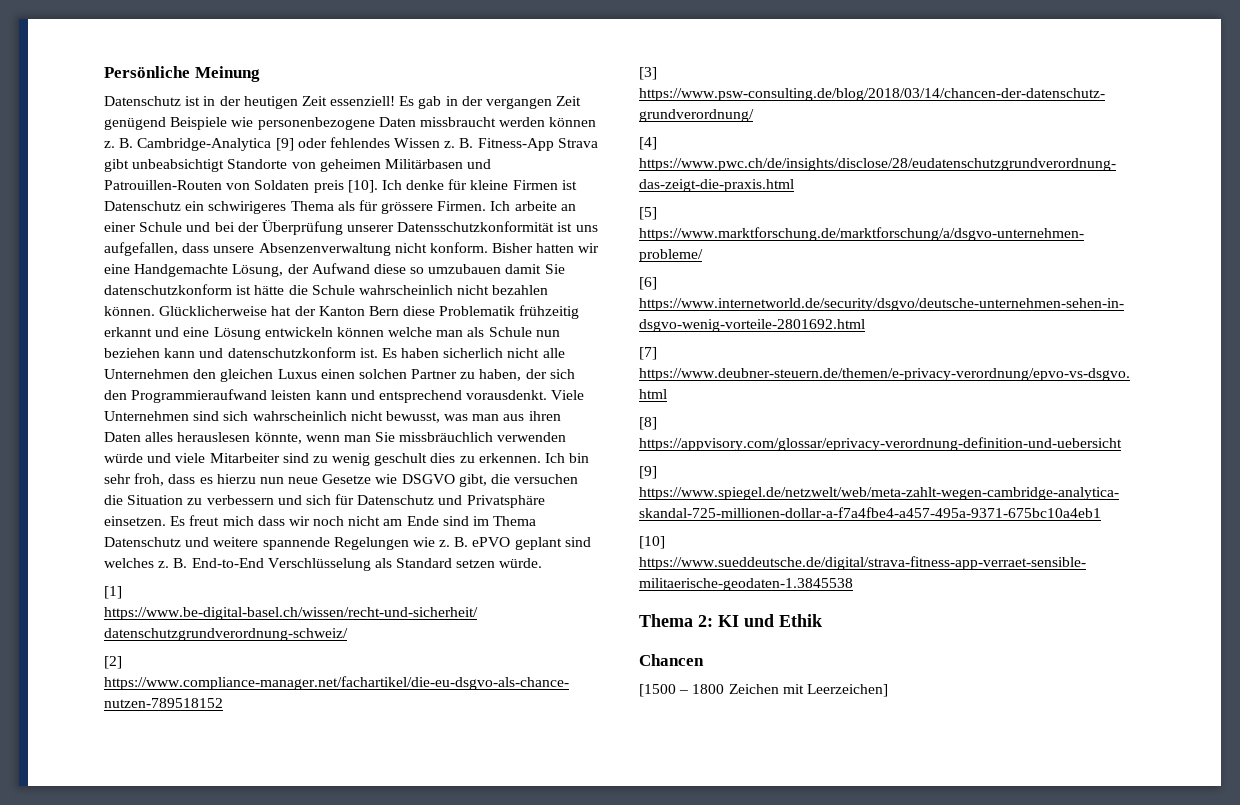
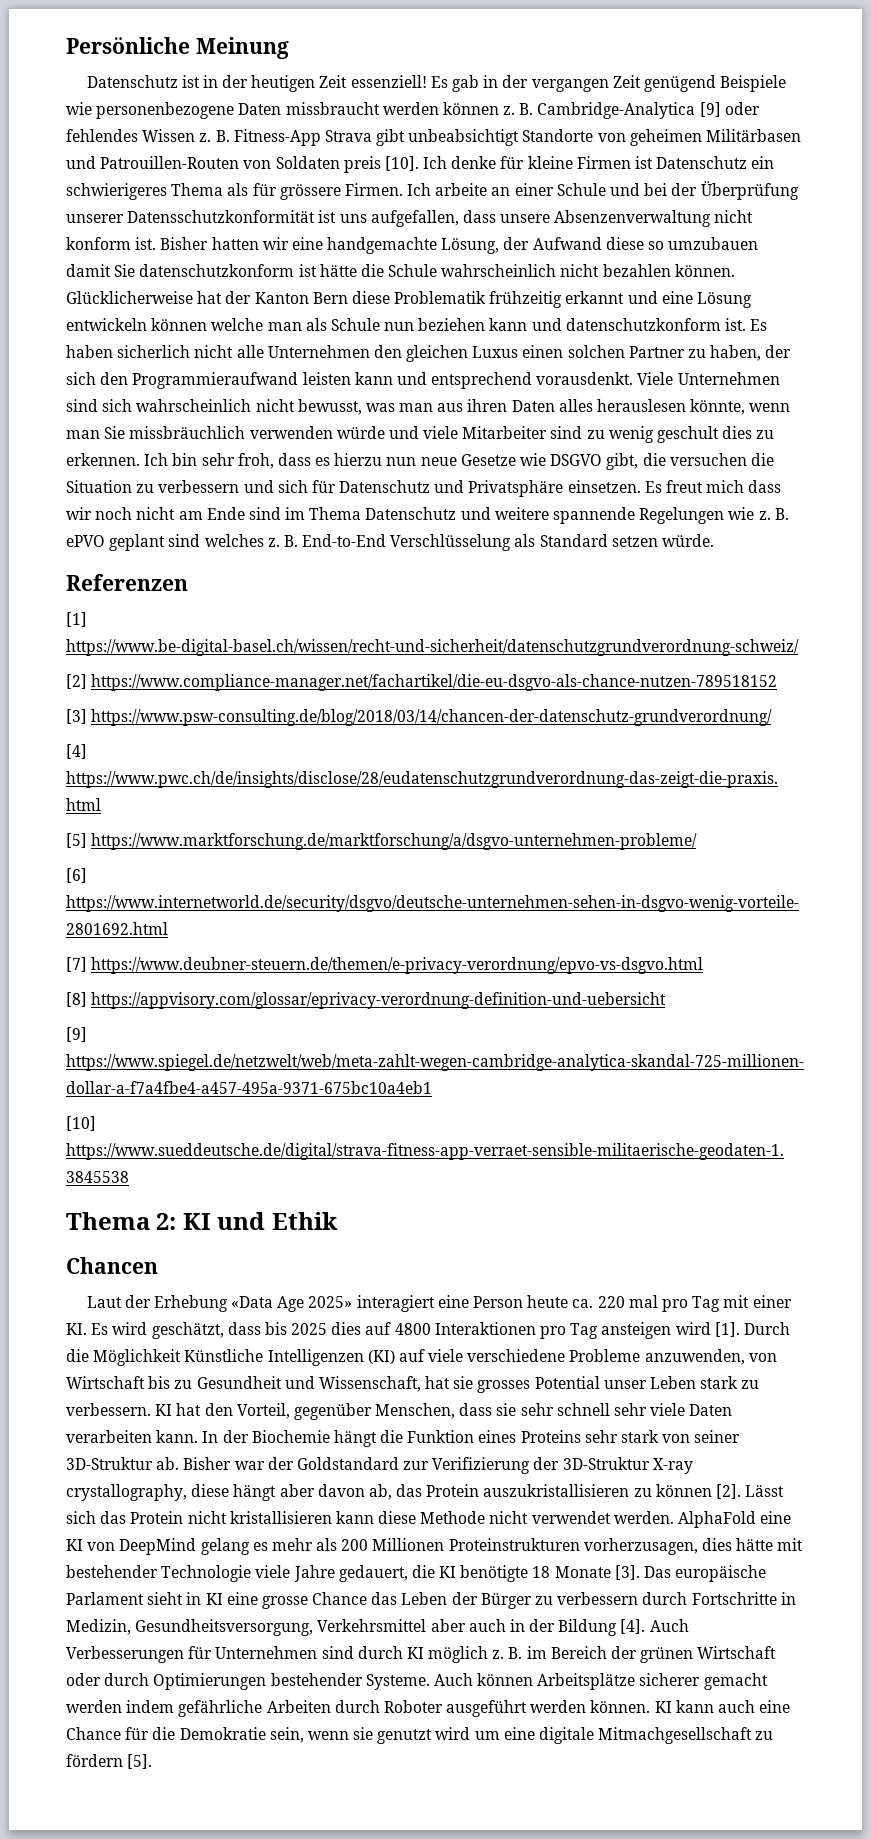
- Ich denke für kleine Firmen ist Datenschutz ein schwirigeres Thema als für grössere Firmen.
+ Ich denke für kleine Firmen ist Datenschutz ein schwierigeres Thema als für grössere Firmen.
- Ich arbeite an einer Schule und bei der Überprüfung unserer Datensschutzkonformität ist uns aufgefallen, dass unsere Absenzenverwaltung nicht konform.
+ Ich arbeite an einer Schule und bei der Überprüfung unserer Datensschutzkonformität ist uns aufgefallen, dass unsere Absenzenverwaltung nicht konform ist.
- Bisher hatten wir eine Handgemachte Lösung, der Aufwand diese so umzubauen damit Sie datenschutzkonform ist hätte die Schule wahrscheinlich nicht bezahlen können.
+ Bisher hatten wir eine handgemachte Lösung, der Aufwand diese so umzubauen damit Sie datenschutzkonform ist hätte die Schule wahrscheinlich nicht bezahlen können.
+ Referenzen
- [1500 – 1800 Zeichen mit Leerzeichen]
+ Laut der Erhebung «Data Age 2025» interagiert eine Person heute ca. 220 mal pro Tag mit einer KI. Es wird geschätzt, dass bis 2025 dies auf 4800 Interaktionen pro Tag ansteigen wird [1]. Durch die Möglichkeit Künstliche Intelligenzen (KI) auf viele verschiedene Probleme anzuwenden, von Wirtschaft bis zu Gesundheit und Wissenschaft, hat sie grosses Potential unser Leben stark zu verbessern. KI hat den Vorteil, gegenüber Menschen, dass sie sehr schnell sehr viele Daten verarbeiten kann. In der Biochemie hängt die Funktion eines Proteins sehr stark von seiner 3D-Struktur ab. Bisher war der Goldstandard zur Verifizierung der 3D-Struktur X-ray crystallography, diese hängt aber davon ab, das Protein auszukristallisieren zu können [2]. Lässt sich das Protein nicht kristallisieren kann diese Methode nicht verwendet werden. AlphaFold eine KI von DeepMind gelang es mehr als 200 Millionen Proteinstrukturen vorherzusagen, dies hätte mit bestehender Technologie viele Jahre gedauert, die KI benötigte 18 Monate [3]. Das europäische Parlament sieht in KI eine grosse Chance das Leben der Bürger zu verbessern durch Fortschritte in Medizin, Gesundheitsversorgung, Verkehrsmittel aber auch in der Bildung [4]. Auch Verbesserungen für Unternehmen sind durch KI möglich z. B. im Bereich der grünen Wirtschaft oder durch Optimierungen bestehender Systeme. Auch können Arbeitsplätze sicherer gemacht werden indem gefährliche Arbeiten durch Roboter ausgeführt werden können. KI kann auch eine Chance für die Demokratie sein, wenn sie genutzt wird um eine digitale Mitmachgesellschaft zu fördern [5].

